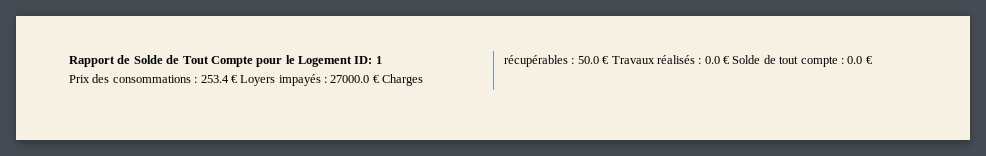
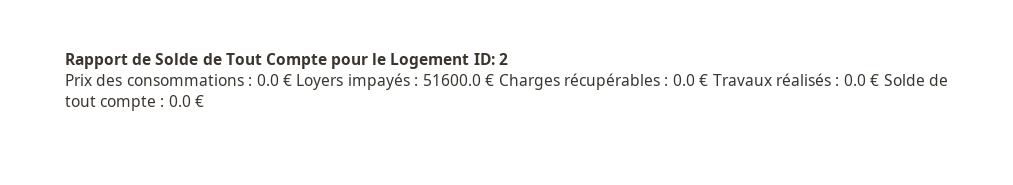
- Rapport de Solde de Tout Compte pour le Logement ID: 1
+ Rapport de Solde de Tout Compte pour le Logement ID: 2
- Prix des consommations : 253.4 € Loyers impayés : 27000.0 € Charges récupérables : 50.0 € Travaux réalisés : 0.0 € Solde de tout compte : 0.0 €
+ Prix des consommations : 0.0 € Loyers impayés : 51600.0 € Charges récupérables : 0.0 € Travaux réalisés : 0.0 € Solde de tout compte : 0.0 €

